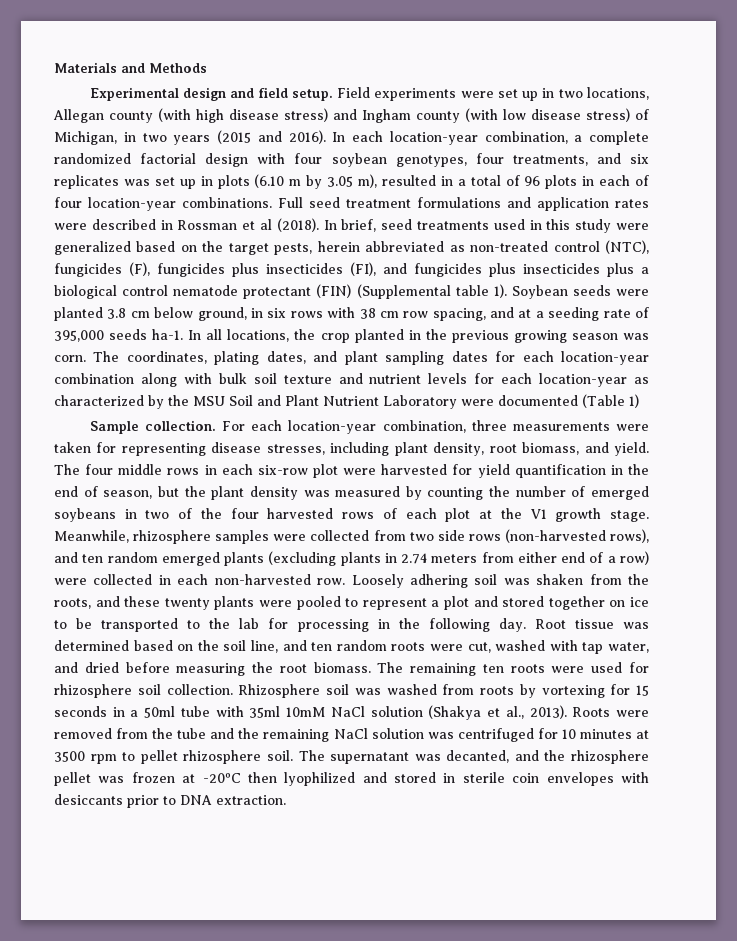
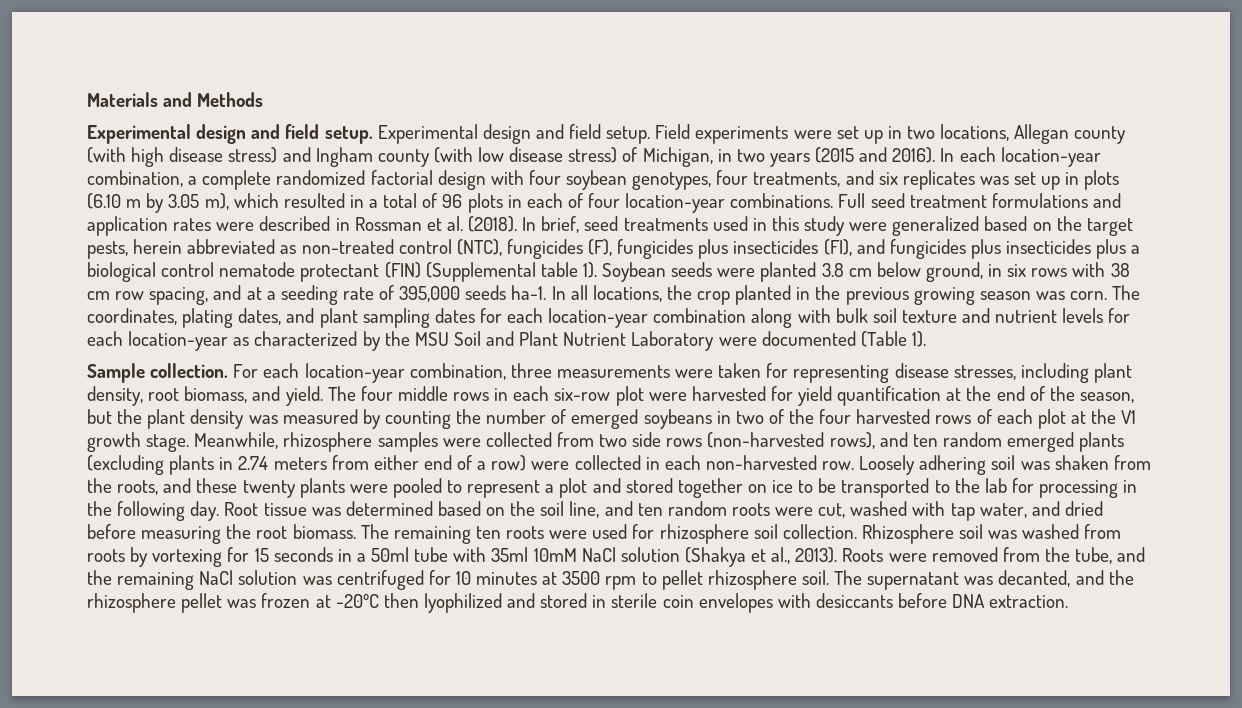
- Experimental design and field setup.
+ Experimental design and field setup. Experimental design and field setup.
- In each location-year combination, a complete randomized factorial design with four soybean genotypes, four treatments, and six replicates was set up in plots (6.10 m by 3.05 m), resulted in a total of 96 plots in each of four location-year combinations.
+ In each location-year combination, a complete randomized factorial design with four soybean genotypes, four treatments, and six replicates was set up in plots (6.10 m by 3.05 m), which resulted in a total of 96 plots in each of four location-year combinations.
- Full seed treatment formulations and application rates were described in Rossman et al (2018).
+ Full seed treatment formulations and application rates were described in Rossman et al. (2018).
- The coordinates, plating dates, and plant sampling dates for each location-year combination along with bulk soil texture and nutrient levels for each location-year as characterized by the MSU Soil and Plant Nutrient Laboratory were documented (Table 1)
+ The coordinates, plating dates, and plant sampling dates for each location-year combination along with bulk soil texture and nutrient levels for each location-year as characterized by the MSU Soil and Plant Nutrient Laboratory were documented (Table 1).
- The four middle rows in each six-row plot were harvested for yield quantification in the end of season, but the plant density was measured by counting the number of emerged soybeans in two of the four harvested rows of each plot at the V1 growth stage.
+ The four middle rows in each six-row plot were harvested for yield quantification at the end of the season, but the plant density was measured by counting the number of emerged soybeans in two of the four harvested rows of each plot at the V1 growth stage.
- Roots were removed from the tube and the remaining NaCl solution was centrifuged for 10 minutes at 3500 rpm to pellet rhizosphere soil.
+ Roots were removed from the tube, and the remaining NaCl solution was centrifuged for 10 minutes at 3500 rpm to pellet rhizosphere soil.
- The supernatant was decanted, and the rhizosphere pellet was frozen at -20ºC then lyophilized and stored in sterile coin envelopes with desiccants prior to DNA extraction.
+ The supernatant was decanted, and the rhizosphere pellet was frozen at -20ºC then lyophilized and stored in sterile coin envelopes with desiccants before DNA extraction.

